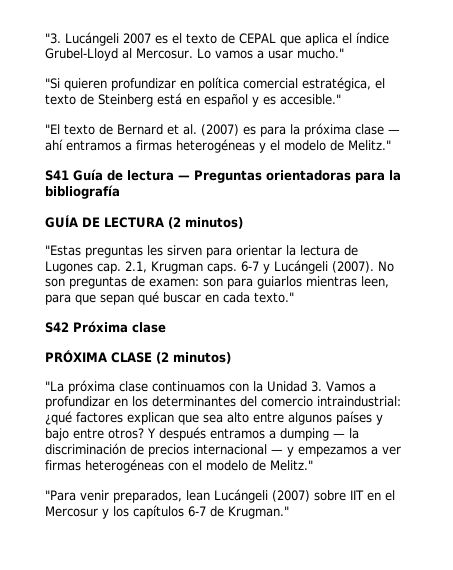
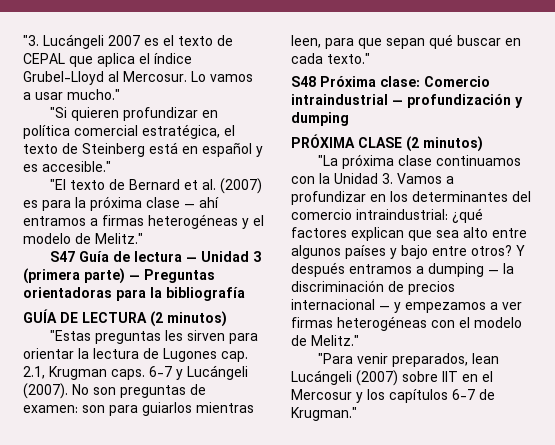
- S41 Guía de lectura — Preguntas orientadoras para la bibliografía
+ S47 Guía de lectura — Unidad 3 (primera parte) — Preguntas orientadoras para la bibliografía
- S42 Próxima clase
+ S48 Próxima clase: Comercio intraindustrial — profundización y dumping

